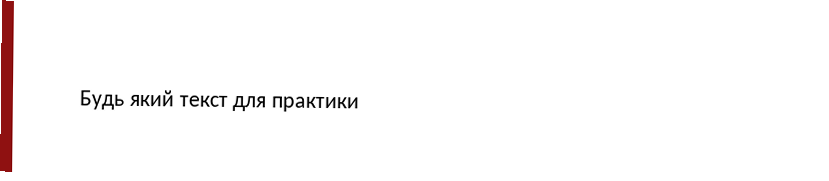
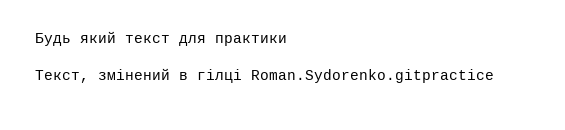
+ Текст, змінений в гілці Roman.Sydorenko.gitpractice

